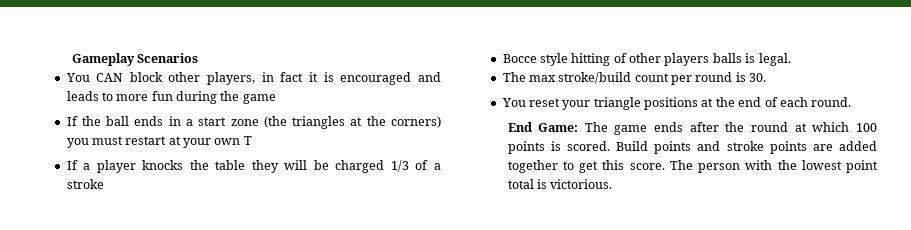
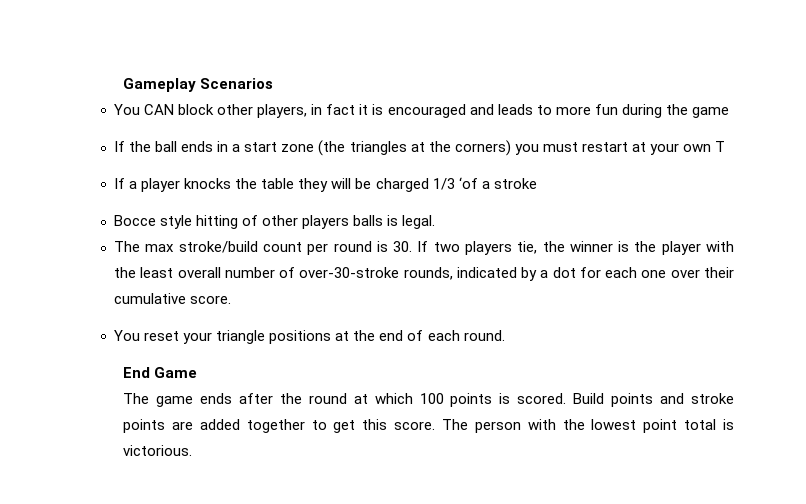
- If a player knocks the table they will be charged 1/3 of a stroke
+ If a player knocks the table they will be charged 1/3 ‘of a stroke
- The max stroke/build count per round is 30.
+ The max stroke/build count per round is 30. If two players tie, the winner is the player with the least overall number of over-30-stroke rounds, indicated by a dot for each one over their cumulative score.
- End Game: The game ends after the round at which 100 points is scored.
+ End Game
+ The game ends after the round at which 100 points is scored.

